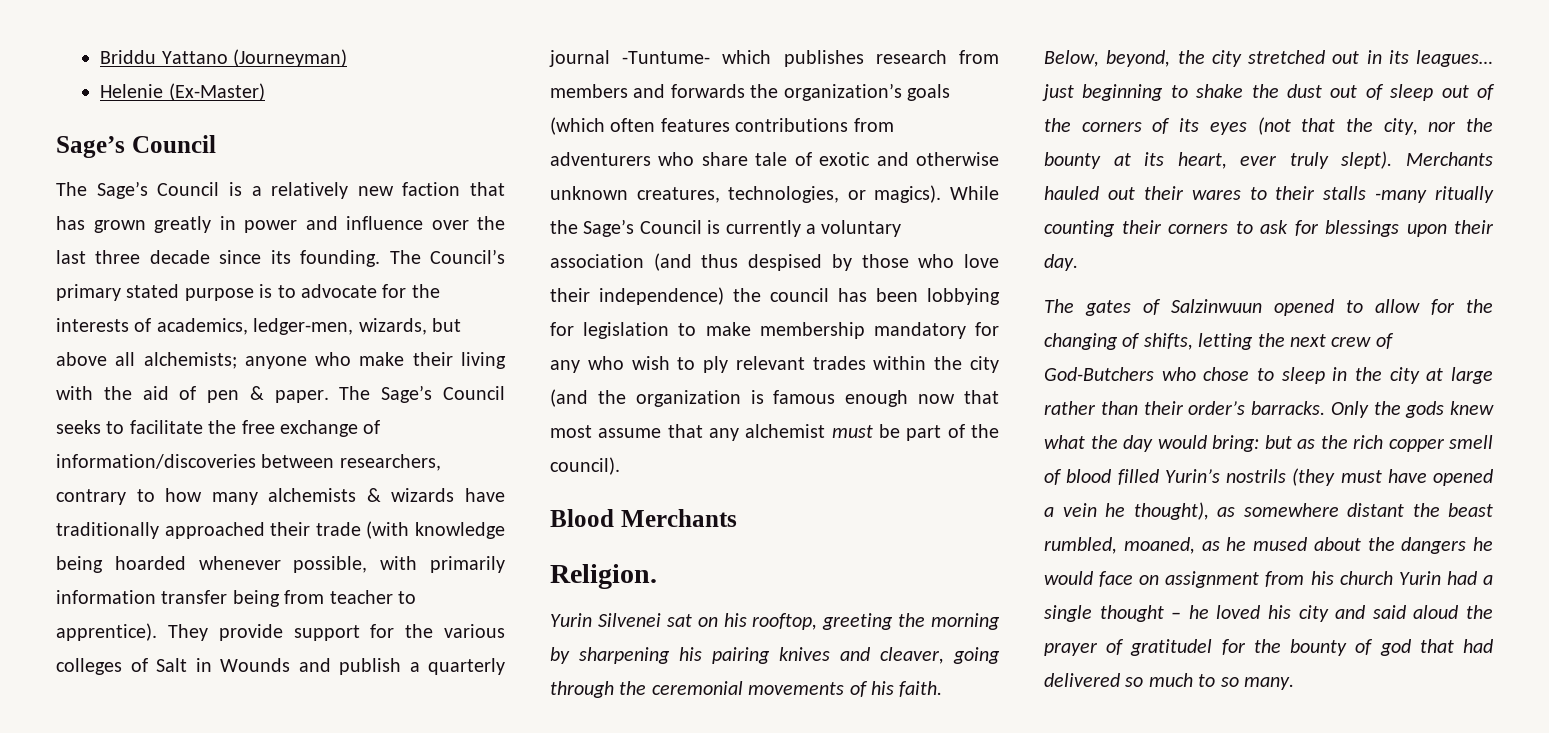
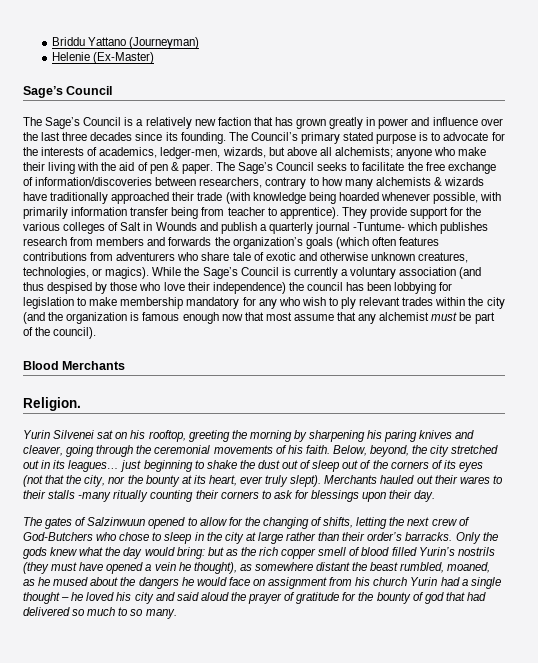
- The Sage’s Council is a relatively new faction that has grown greatly in power and influence over the last three decade since its founding.
+ The Sage’s Council is a relatively new faction that has grown greatly in power and influence over the last three decades since its founding.
- Yurin Silvenei sat on his rooftop, greeting the morning by sharpening his pairing knives and cleaver, going through the ceremonial movements of his faith.
+ Yurin Silvenei sat on his rooftop, greeting the morning by sharpening his paring knives and cleaver, going through the ceremonial movements of his faith.
- but as the rich copper smell of blood filled Yurin’s nostrils (they must have opened a vein he thought), as somewhere distant the beast rumbled, moaned, as he mused about the dangers he would face on assignment from his church Yurin had a single thought – he loved his city and said aloud the prayer of gratitudel for the bounty of god that had delivered so much to so many.
+ but as the rich copper smell of blood filled Yurin’s nostrils (they must have opened a vein he thought), as somewhere distant the beast rumbled, moaned, as he mused about the dangers he would face on assignment from his church Yurin had a single thought – he loved his city and said aloud the prayer of gratitude for the bounty of god that had delivered so much to so many.

